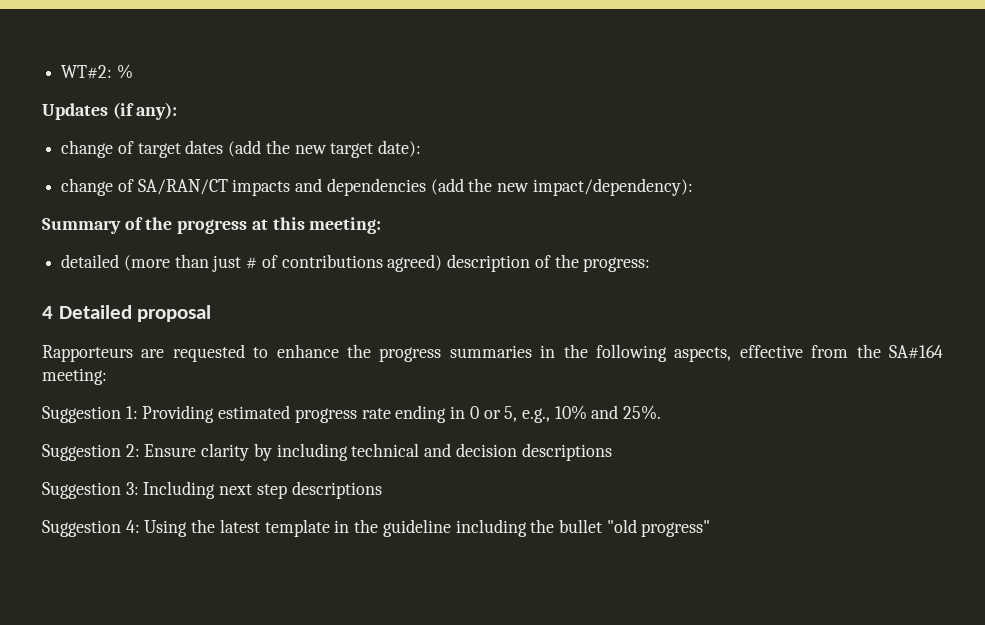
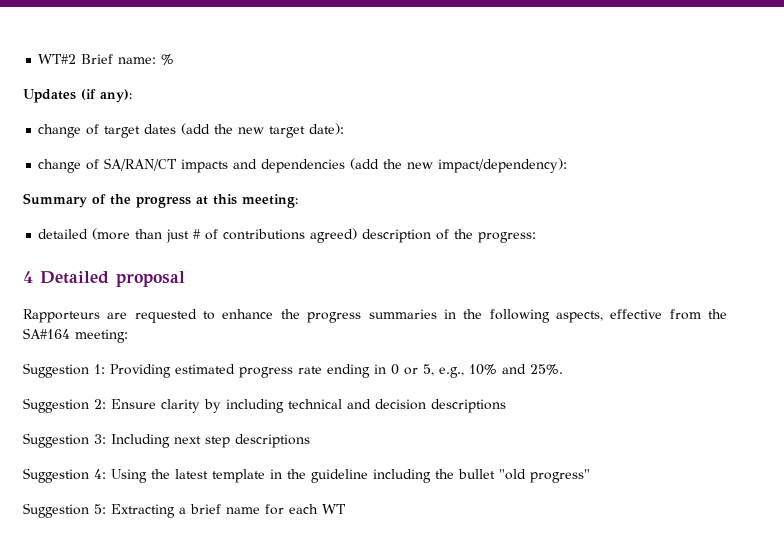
- WT#2: %
+ WT#2 Brief name: %
+ Suggestion 5: Extracting a brief name for each WT

